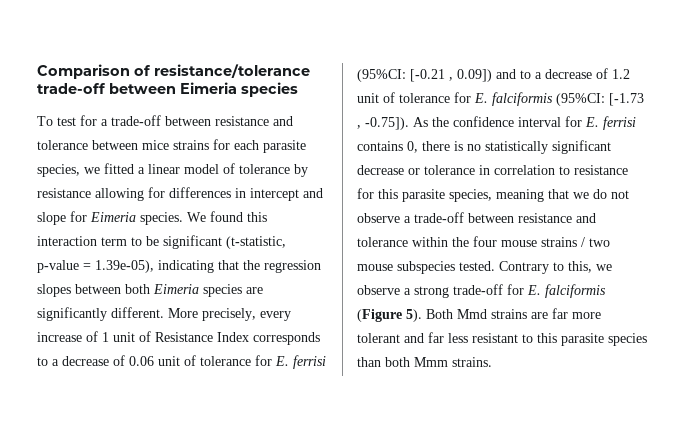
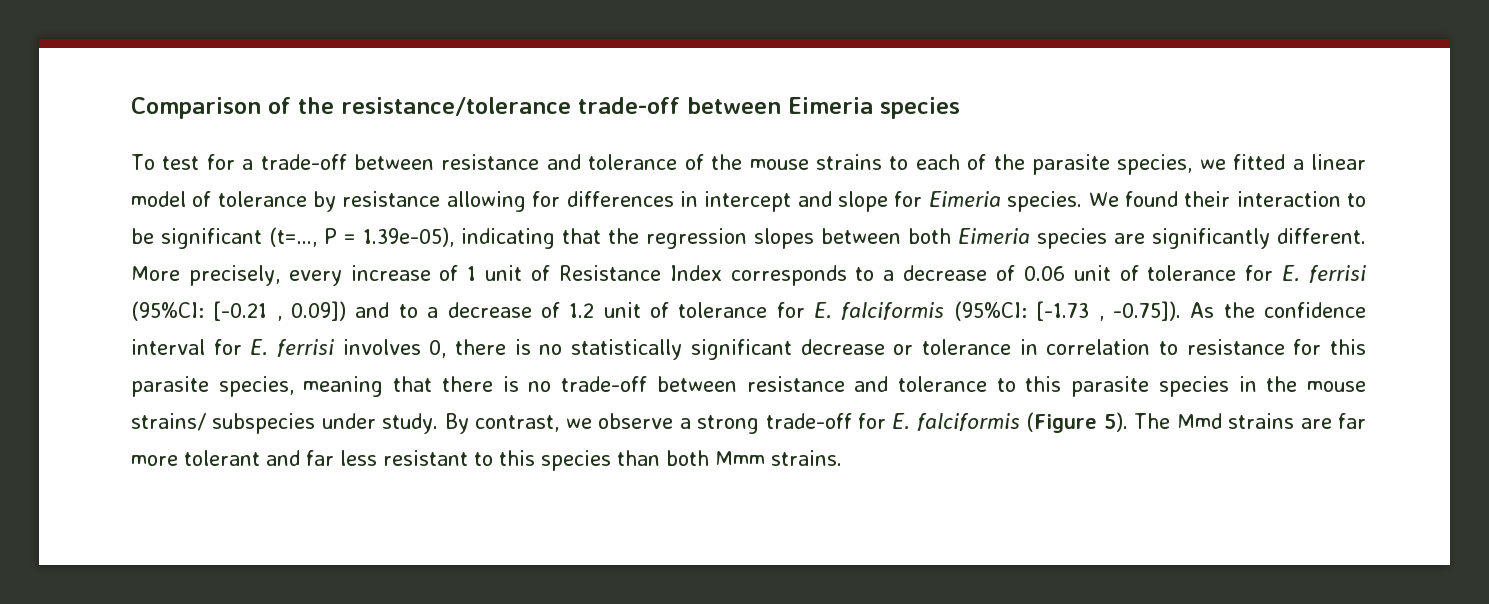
- Comparison of resistance/tolerance trade-off between Eimeria species
+ Comparison of the resistance/tolerance trade-off between Eimeria species
- To test for a trade-off between resistance and tolerance between mice strains for each parasite species, we fitted a linear model of tolerance by resistance allowing for differences in intercept and slope for Eimeria species.
+ To test for a trade-off between resistance and tolerance of the mouse strains to each of the parasite species, we fitted a linear model of tolerance by resistance allowing for differences in intercept and slope for Eimeria species.
- We found this interaction term to be significant (t-statistic, p-value = 1.39e-05), indicating that the regression slopes between both Eimeria species are significantly different.
+ We found their interaction to be significant (t=..., P = 1.39e-05), indicating that the regression slopes between both Eimeria species are significantly different.
- [-1.73 , -0.75]). As the confidence interval for E. ferrisi contains 0, there is no statistically significant decrease or tolerance in correlation to resistance for this parasite species, meaning that we do not observe a trade-off between resistance and tolerance within the four mouse strains / two mouse subspecies tested. Contrary to this, we observe a strong trade-off for E. falciformis (Figure 5).
+ [-1.73 , -0.75]). As the confidence interval for E. ferrisi involves 0, there is no statistically significant decrease or tolerance in correlation to resistance for this parasite species, meaning that there is no trade-off between resistance and tolerance to this parasite species in the mouse strains/ subspecies under study. By contrast, we observe a strong trade-off for E. falciformis (Figure 5).
- Both Mmd strains are far more tolerant and far less resistant to this parasite species than both Mmm strains.
+ The Mmd strains are far more tolerant and far less resistant to this species than both Mmm strains.

